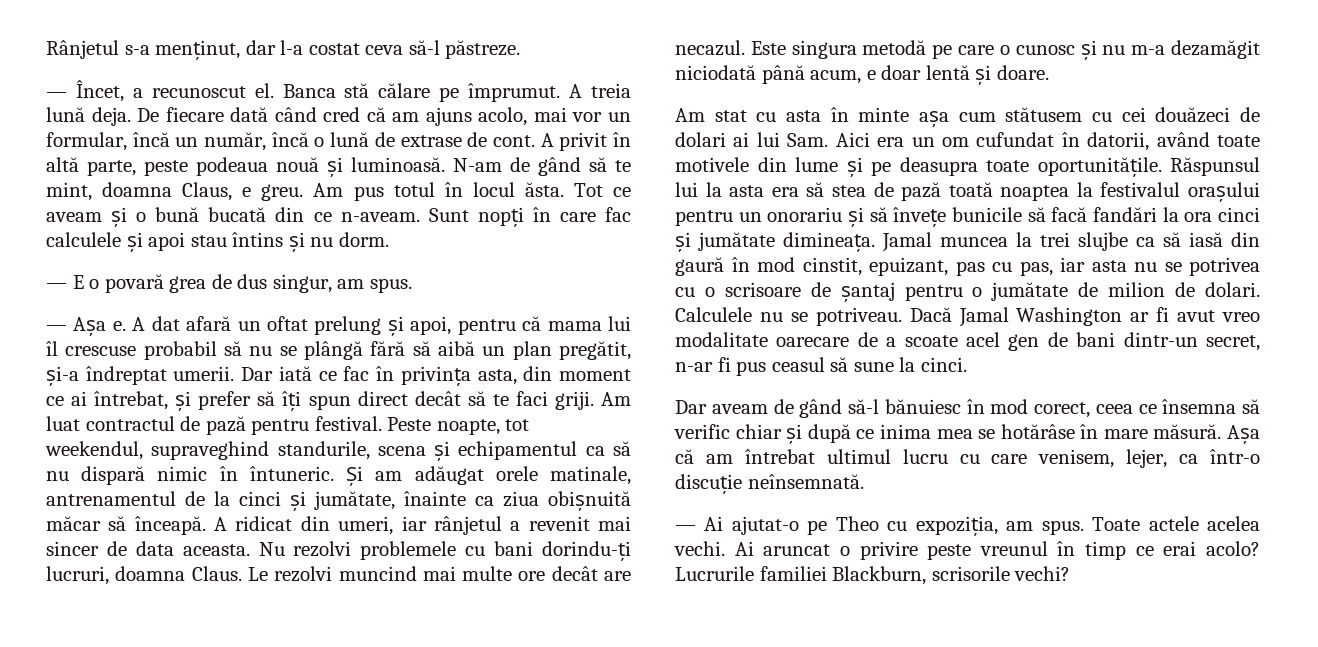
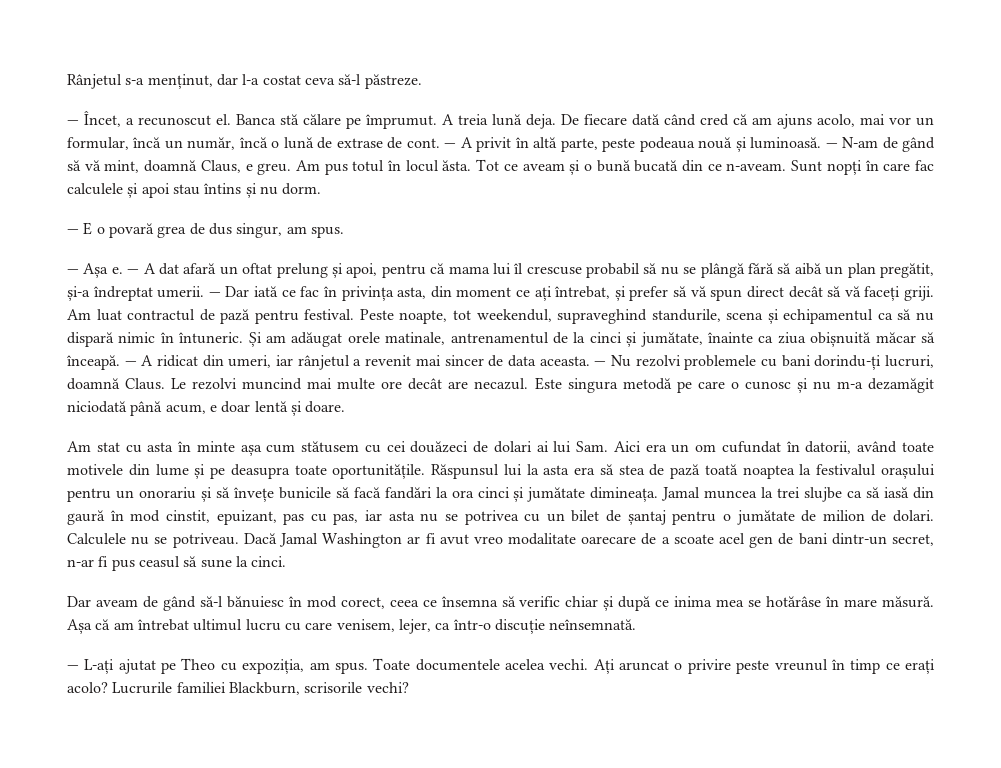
- A privit în altă parte, peste podeaua nouă și luminoasă.
+ — A privit în altă parte, peste podeaua nouă și luminoasă.
- N-am de gând să te mint, doamna Claus, e greu.
+ — N-am de gând să vă mint, doamnă Claus, e greu.
- A dat afară un oftat prelung și apoi, pentru că mama lui îl crescuse probabil să nu se plângă fără să aibă un plan pregătit, și-a îndreptat umerii.
+ — A dat afară un oftat prelung și apoi, pentru că mama lui îl crescuse probabil să nu se plângă fără să aibă un plan pregătit, și-a îndreptat umerii.
- Dar iată ce fac în privința asta, din moment ce ai întrebat, și prefer să îți spun direct decât să te faci griji.
+ — Dar iată ce fac în privința asta, din moment ce ați întrebat, și prefer să vă spun direct decât să vă faceți griji.
- A ridicat din umeri, iar rânjetul a revenit mai sincer de data aceasta.
+ — A ridicat din umeri, iar rânjetul a revenit mai sincer de data aceasta.
- Nu rezolvi problemele cu bani dorindu-ți lucruri, doamna Claus.
+ — Nu rezolvi problemele cu bani dorindu-ți lucruri, doamnă Claus.
- Jamal muncea la trei slujbe ca să iasă din gaură în mod cinstit, epuizant, pas cu pas, iar asta nu se potrivea cu o scrisoare de șantaj pentru o jumătate de milion de dolari.
+ Jamal muncea la trei slujbe ca să iasă din gaură în mod cinstit, epuizant, pas cu pas, iar asta nu se potrivea cu un bilet de șantaj pentru o jumătate de milion de dolari.
- — Ai ajutat-o pe Theo cu expoziția, am spus.
+ — L-ați ajutat pe Theo cu expoziția, am spus.
- Toate actele acelea vechi.
+ Toate documentele acelea vechi.
- Ai aruncat o privire peste vreunul în timp ce erai acolo?
+ Ați aruncat o privire peste vreunul în timp ce erați acolo?

